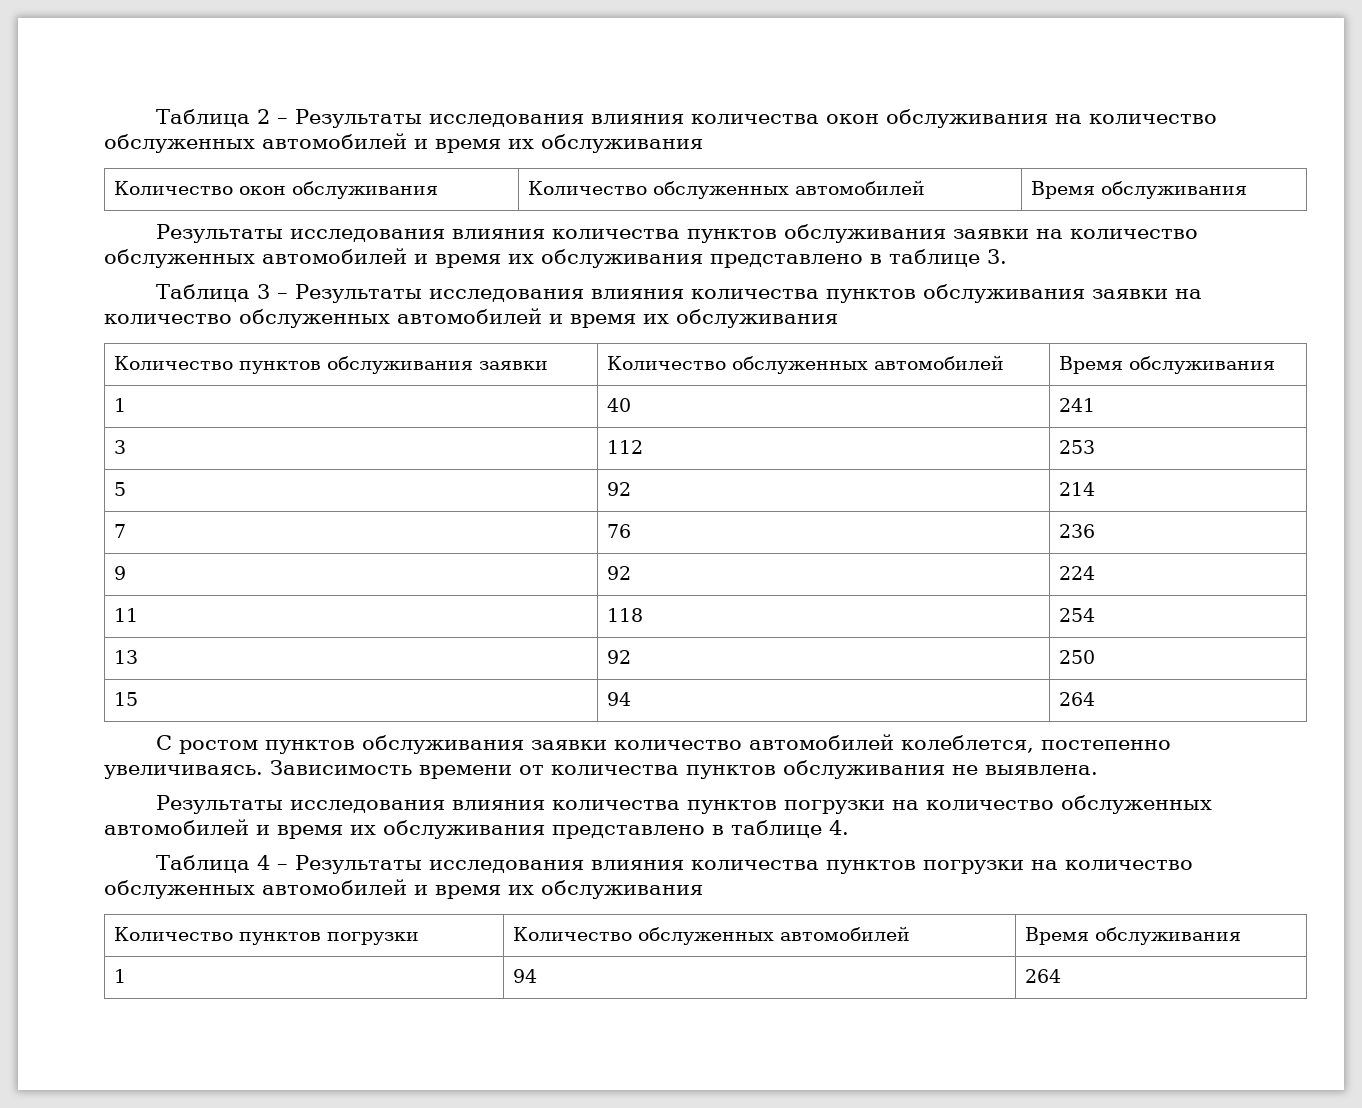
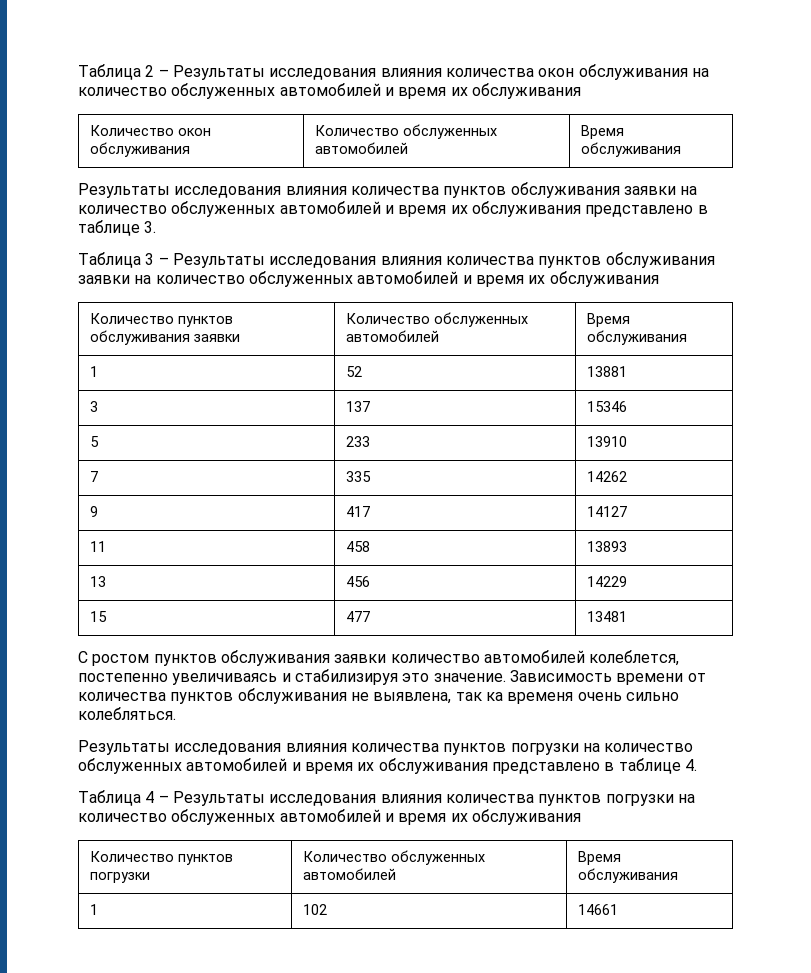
- 1 | 40 | 241
+ 1 | 52 | 13881
- 3 | 112 | 253
+ 3 | 137 | 15346
- 5 | 92 | 214
+ 5 | 233 | 13910
- 7 | 76 | 236
+ 7 | 335 | 14262
- 9 | 92 | 224
+ 9 | 417 | 14127
- 11 | 118 | 254
+ 11 | 458 | 13893
- 13 | 92 | 250
+ 13 | 456 | 14229
- 15 | 94 | 264
+ 15 | 477 | 13481
- С ростом пунктов обслуживания заявки количество автомобилей колеблется, постепенно увеличиваясь.
+ С ростом пунктов обслуживания заявки количество автомобилей колеблется, постепенно увеличиваясь и стабилизируя это значение.
- Зависимость времени от количества пунктов обслуживания не выявлена.
+ Зависимость времени от количества пунктов обслуживания не выявлена, так ка временя очень сильно колебляться.
- 1 | 94 | 264
+ 1 | 102 | 14661

